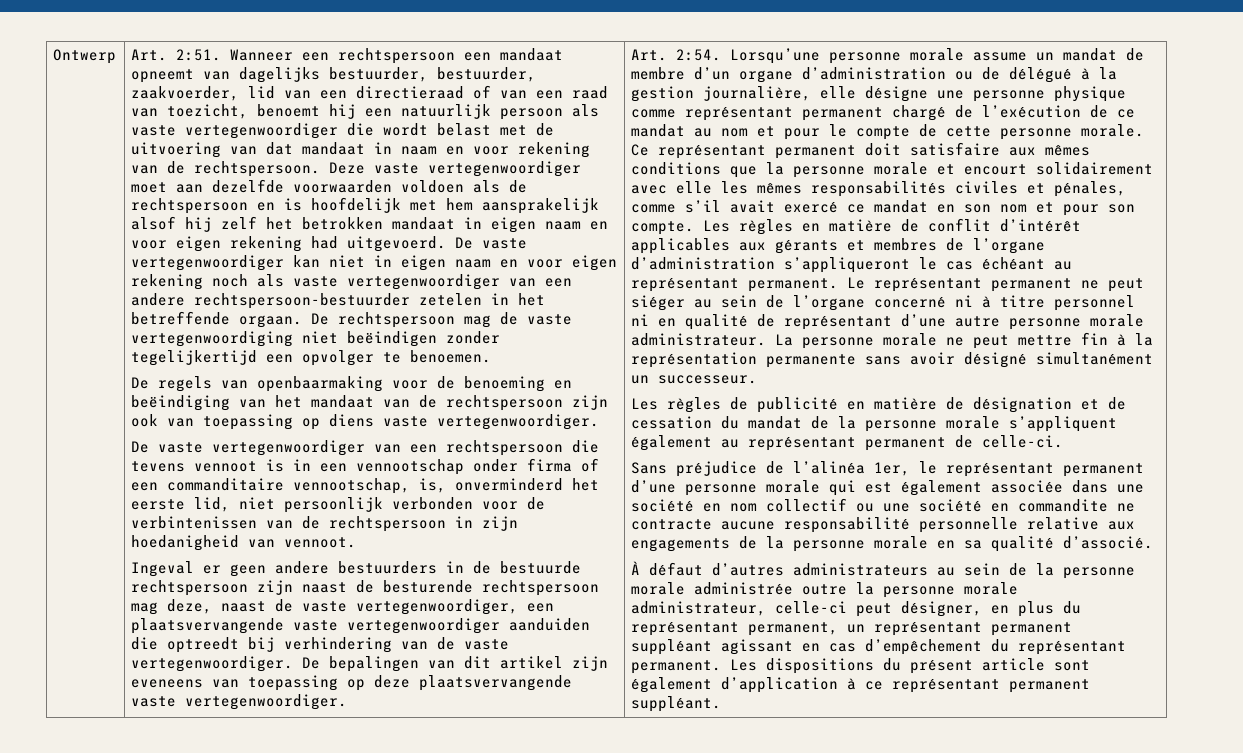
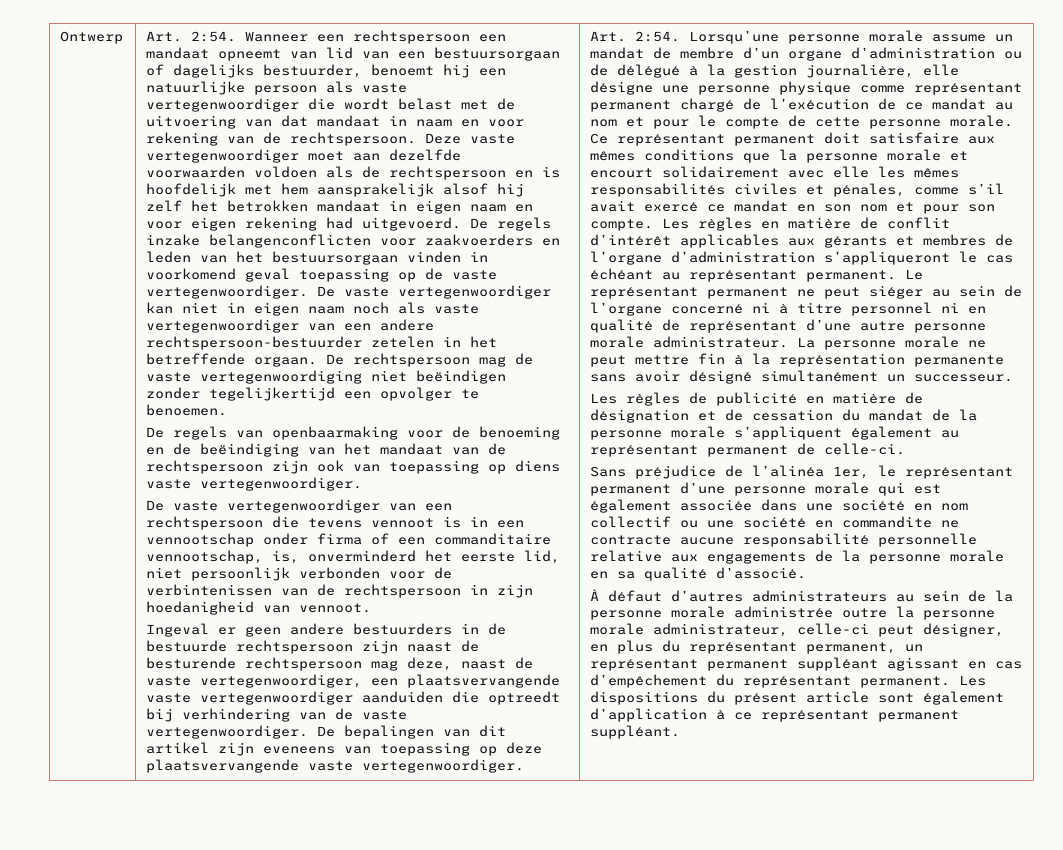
- Ontwerp | Art. 2:51.
+ Ontwerp | Art. 2:54.
- Wanneer een rechtspersoon een mandaat opneemt van dagelijks bestuurder, bestuurder, zaakvoerder, lid van een directieraad of van een raad van toezicht, benoemt hij een natuurlijk persoon als vaste vertegenwoordiger die wordt belast met de uitvoering van dat mandaat in naam en voor rekening van de rechtspersoon.
+ Wanneer een rechtspersoon een mandaat opneemt van lid van een bestuursorgaan of dagelijks bestuurder, benoemt hij een natuurlijke persoon als vaste vertegenwoordiger die wordt belast met de uitvoering van dat mandaat in naam en voor rekening van de rechtspersoon.
- De vaste vertegenwoordiger kan niet in eigen naam en voor eigen rekening noch als vaste vertegenwoordiger van een andere rechtspersoon-bestuurder zetelen in het betreffende orgaan.
+ De regels inzake belangenconflicten voor zaakvoerders en leden van het bestuursorgaan vinden in voorkomend geval toepassing op de vaste vertegenwoordiger. De vaste vertegenwoordiger kan niet in eigen naam noch als vaste vertegenwoordiger van een andere rechtspersoon-bestuurder zetelen in het betreffende orgaan.
- De regels van openbaarmaking voor de benoeming en beëindiging van het mandaat van de rechtspersoon zijn ook van toepassing op diens vaste vertegenwoordiger.
+ De regels van openbaarmaking voor de benoeming en de beëindiging van het mandaat van de rechtspersoon zijn ook van toepassing op diens vaste vertegenwoordiger.

